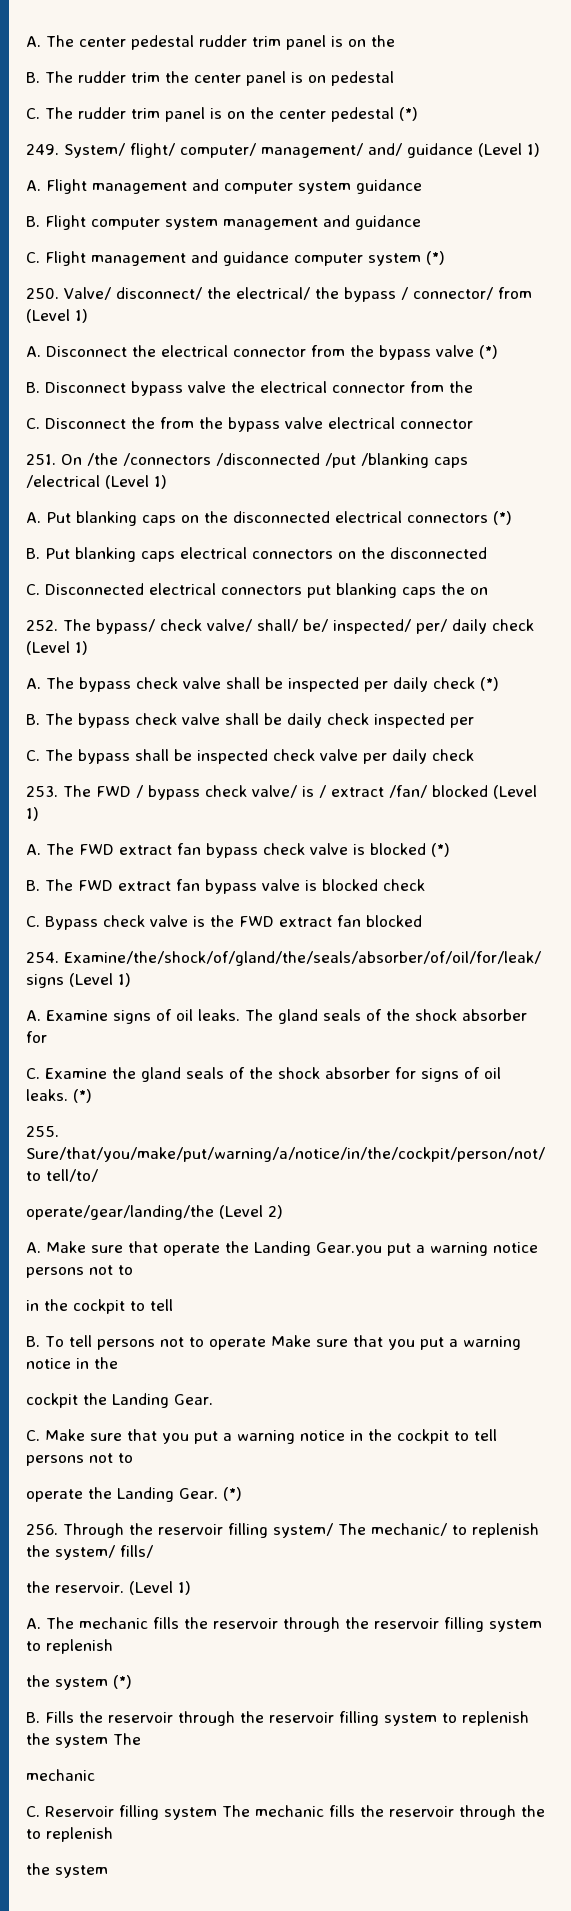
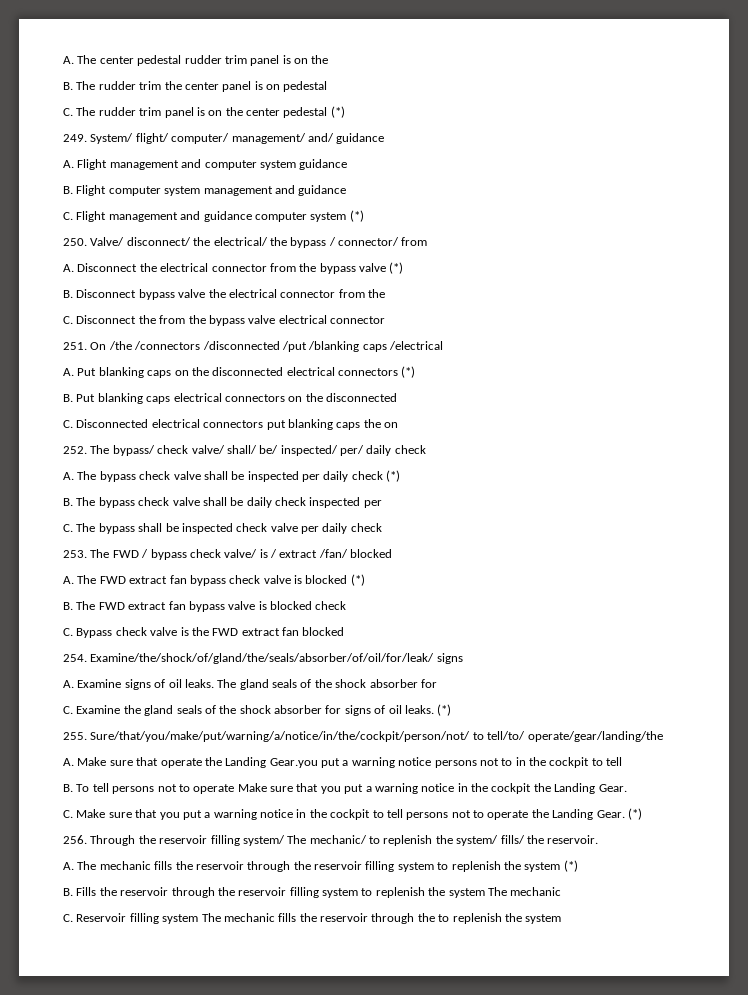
- 249. System/ flight/ computer/ management/ and/ guidance (Level 1)
+ 249. System/ flight/ computer/ management/ and/ guidance
- 250. Valve/ disconnect/ the electrical/ the bypass / connector/ from (Level 1)
+ 250. Valve/ disconnect/ the electrical/ the bypass / connector/ from
- 251. On /the /connectors /disconnected /put /blanking caps /electrical (Level 1)
+ 251. On /the /connectors /disconnected /put /blanking caps /electrical
- 252. The bypass/ check valve/ shall/ be/ inspected/ per/ daily check (Level 1)
+ 252. The bypass/ check valve/ shall/ be/ inspected/ per/ daily check
- 253. The FWD / bypass check valve/ is / extract /fan/ blocked (Level 1)
+ 253. The FWD / bypass check valve/ is / extract /fan/ blocked
- 254. Examine/the/shock/of/gland/the/seals/absorber/of/oil/for/leak/ signs (Level 1)
+ 254. Examine/the/shock/of/gland/the/seals/absorber/of/oil/for/leak/ signs
- 255. Sure/that/you/make/put/warning/a/notice/in/the/cockpit/person/not/ to tell/to/
- operate/gear/landing/the (Level 2)
+ 255. Sure/that/you/make/put/warning/a/notice/in/the/cockpit/person/not/ to tell/to/ operate/gear/landing/the
- A. Make sure that operate the Landing Gear.you put a warning notice persons not to
- in the cockpit to tell
+ A. Make sure that operate the Landing Gear.you put a warning notice persons not to in the cockpit to tell
- B. To tell persons not to operate Make sure that you put a warning notice in the
- cockpit the Landing Gear.
+ B. To tell persons not to operate Make sure that you put a warning notice in the cockpit the Landing Gear.
- C. Make sure that you put a warning notice in the cockpit to tell persons not to
- operate the Landing Gear.
+ C. Make sure that you put a warning notice in the cockpit to tell persons not to operate the Landing Gear.
- 256. Through the reservoir filling system/ The mechanic/ to replenish the system/ fills/
- the reservoir. (Level 1)
+ 256. Through the reservoir filling system/ The mechanic/ to replenish the system/ fills/ the reservoir.
- A. The mechanic fills the reservoir through the reservoir filling system to replenish
- the system (*)
+ A. The mechanic fills the reservoir through the reservoir filling system to replenish the system (*)
- B. Fills the reservoir through the reservoir filling system to replenish the system The
- mechanic
+ B. Fills the reservoir through the reservoir filling system to replenish the system The mechanic
- C. Reservoir filling system The mechanic fills the reservoir through the to replenish
- the system
+ C. Reservoir filling system The mechanic fills the reservoir through the to replenish the system

